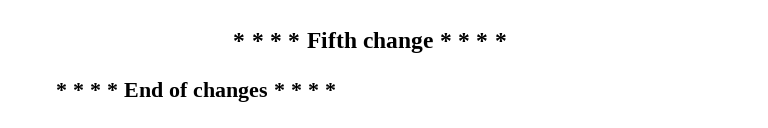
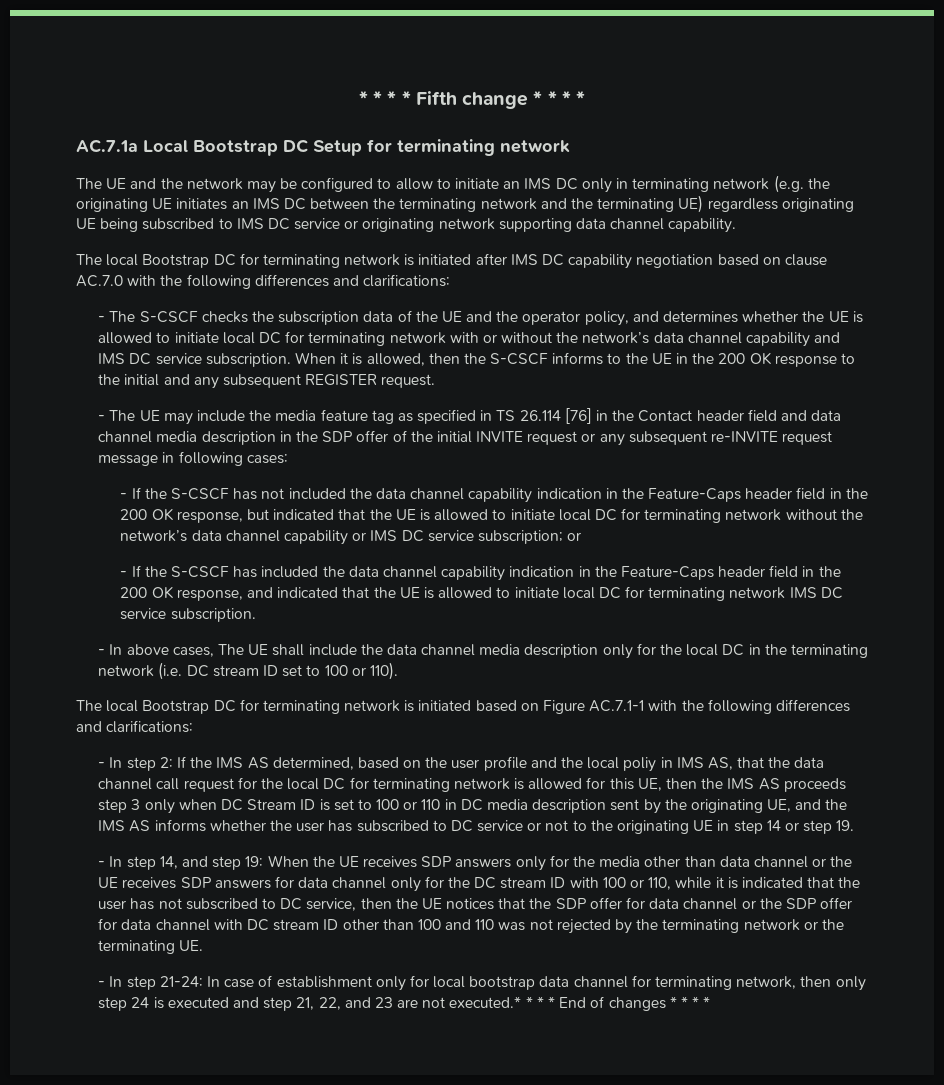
- * * * * End of changes * * * *
+ AC.7.1a Local Bootstrap DC Setup for terminating network
+ The UE and the network may be configured to allow to initiate an IMS DC only in terminating network (e.g. the originating UE initiates an IMS DC between the terminating network and the terminating UE) regardless originating UE being subscribed to IMS DC service or originating network supporting data channel capability.
+ The local Bootstrap DC for terminating network is initiated after IMS DC capability negotiation based on clause AC.7.0 with the following differences and clarifications:
+ - The S-CSCF checks the subscription data of the UE and the operator policy, and determines whether the UE is allowed to initiate local DC for terminating network with or without the network’s data channel capability and IMS DC service subscription. When it is allowed, then the S-CSCF informs to the UE in the 200 OK response to the initial and any subsequent REGISTER request.
+ - The UE may include the media feature tag as specified in TS 26.114 [76] in the Contact header field and data channel media description in the SDP offer of the initial INVITE request or any subsequent re-INVITE request message in following cases:
+ - If the S-CSCF has not included the data channel capability indication in the Feature-Caps header field in the 200 OK response, but indicated that the UE is allowed to initiate local DC for terminating network without the network’s data channel capability or IMS DC service subscription; or
+ - If the S-CSCF has included the data channel capability indication in the Feature-Caps header field in the 200 OK response, and indicated that the UE is allowed to initiate local DC for terminating network IMS DC service subscription.
+ - In above cases, The UE shall include the data channel media description only for the local DC in the terminating network (i.e. DC stream ID set to 100 or 110).
+ The local Bootstrap DC for terminating network is initiated based on Figure AC.7.1-1 with the following differences and clarifications:
+ - In step 2: If the IMS AS determined, based on the user profile and the local poliy in IMS AS, that the data channel call request for the local DC for terminating network is allowed for this UE, then the IMS AS proceeds step 3 only when DC Stream ID is set to 100 or 110 in DC media description sent by the originating UE, and the IMS AS informs whether the user has subscribed to DC service or not to the originating UE in step 14 or step 19.
+ - In step 14, and step 19: When the UE receives SDP answers only for the media other than data channel or the UE receives SDP answers for data channel only for the DC stream ID with 100 or 110, while it is indicated that the user has not subscribed to DC service, then the UE notices that the SDP offer for data channel or the SDP offer for data channel with DC stream ID other than 100 and 110 was not rejected by the terminating network or the terminating UE.
+ - In step 21-24: In case of establishment only for local bootstrap data channel for terminating network, then only step 24 is executed and step 21, 22, and 23 are not executed.* * * * End of changes * * * *

